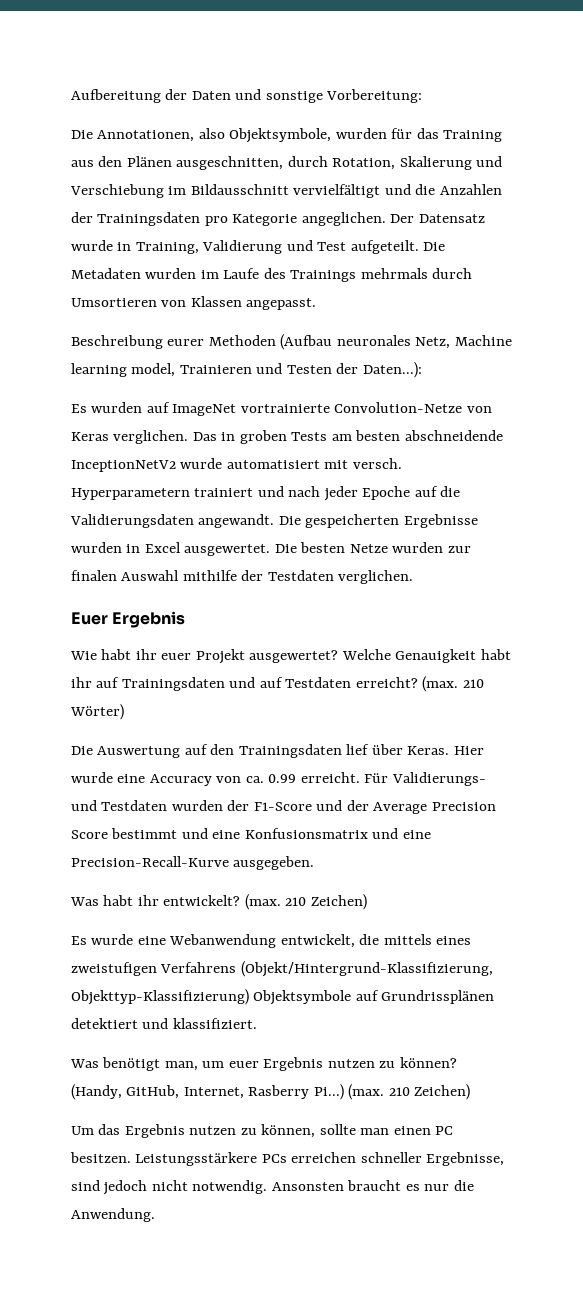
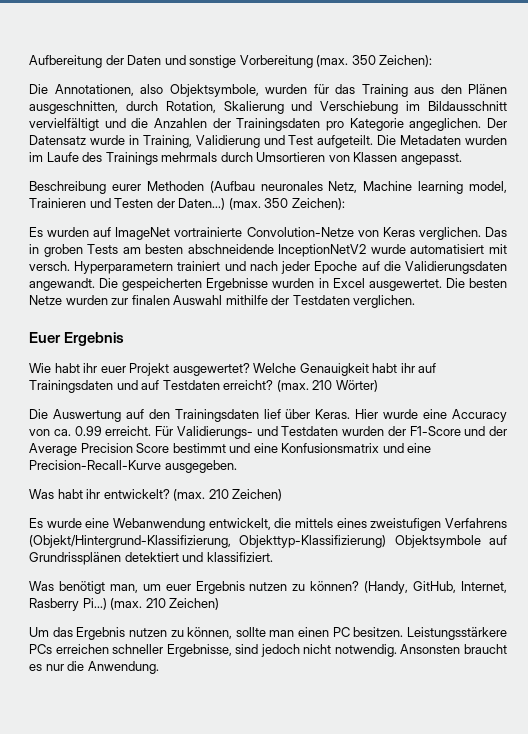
- Aufbereitung der Daten und sonstige Vorbereitung:
+ Aufbereitung der Daten und sonstige Vorbereitung (max. 350 Zeichen):
- Beschreibung eurer Methoden (Aufbau neuronales Netz, Machine learning model, Trainieren und Testen der Daten...):
+ Beschreibung eurer Methoden (Aufbau neuronales Netz, Machine learning model, Trainieren und Testen der Daten...) (max. 350 Zeichen):

